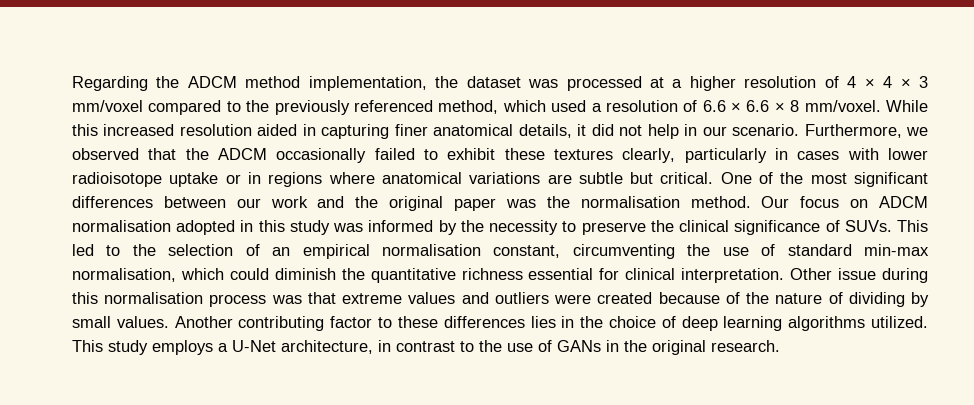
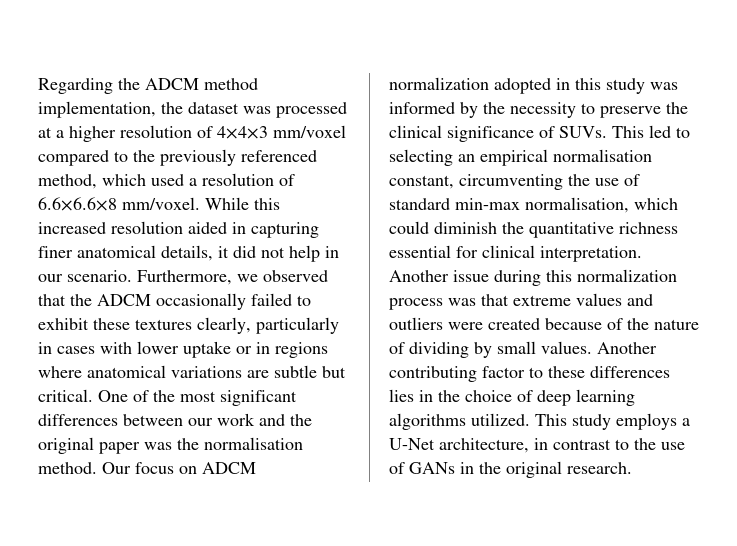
- Regarding the ADCM method implementation, the dataset was processed at a higher resolution of 4 × 4 × 3 mm/voxel compared to the previously referenced method, which used a resolution of 6.6 × 6.6 × 8 mm/voxel.
+ Regarding the ADCM method implementation, the dataset was processed at a higher resolution of 4×4×3 mm/voxel compared to the previously referenced method, which used a resolution of 6.6×6.6×8 mm/voxel.
- Furthermore, we observed that the ADCM occasionally failed to exhibit these textures clearly, particularly in cases with lower radioisotope uptake or in regions where anatomical variations are subtle but critical.
+ Furthermore, we observed that the ADCM occasionally failed to exhibit these textures clearly, particularly in cases with lower uptake or in regions where anatomical variations are subtle but critical.
- Our focus on ADCM normalisation adopted in this study was informed by the necessity to preserve the clinical significance of SUVs.
+ Our focus on ADCM normalization adopted in this study was informed by the necessity to preserve the clinical significance of SUVs.
- This led to the selection of an empirical normalisation constant, circumventing the use of standard min-max normalisation, which could diminish the quantitative richness essential for clinical interpretation.
+ This led to selecting an empirical normalisation constant, circumventing the use of standard min-max normalisation, which could diminish the quantitative richness essential for clinical interpretation.
- Other issue during this normalisation process was that extreme values and outliers were created because of the nature of dividing by small values.
+ Another issue during this normalization process was that extreme values and outliers were created because of the nature of dividing by small values.

